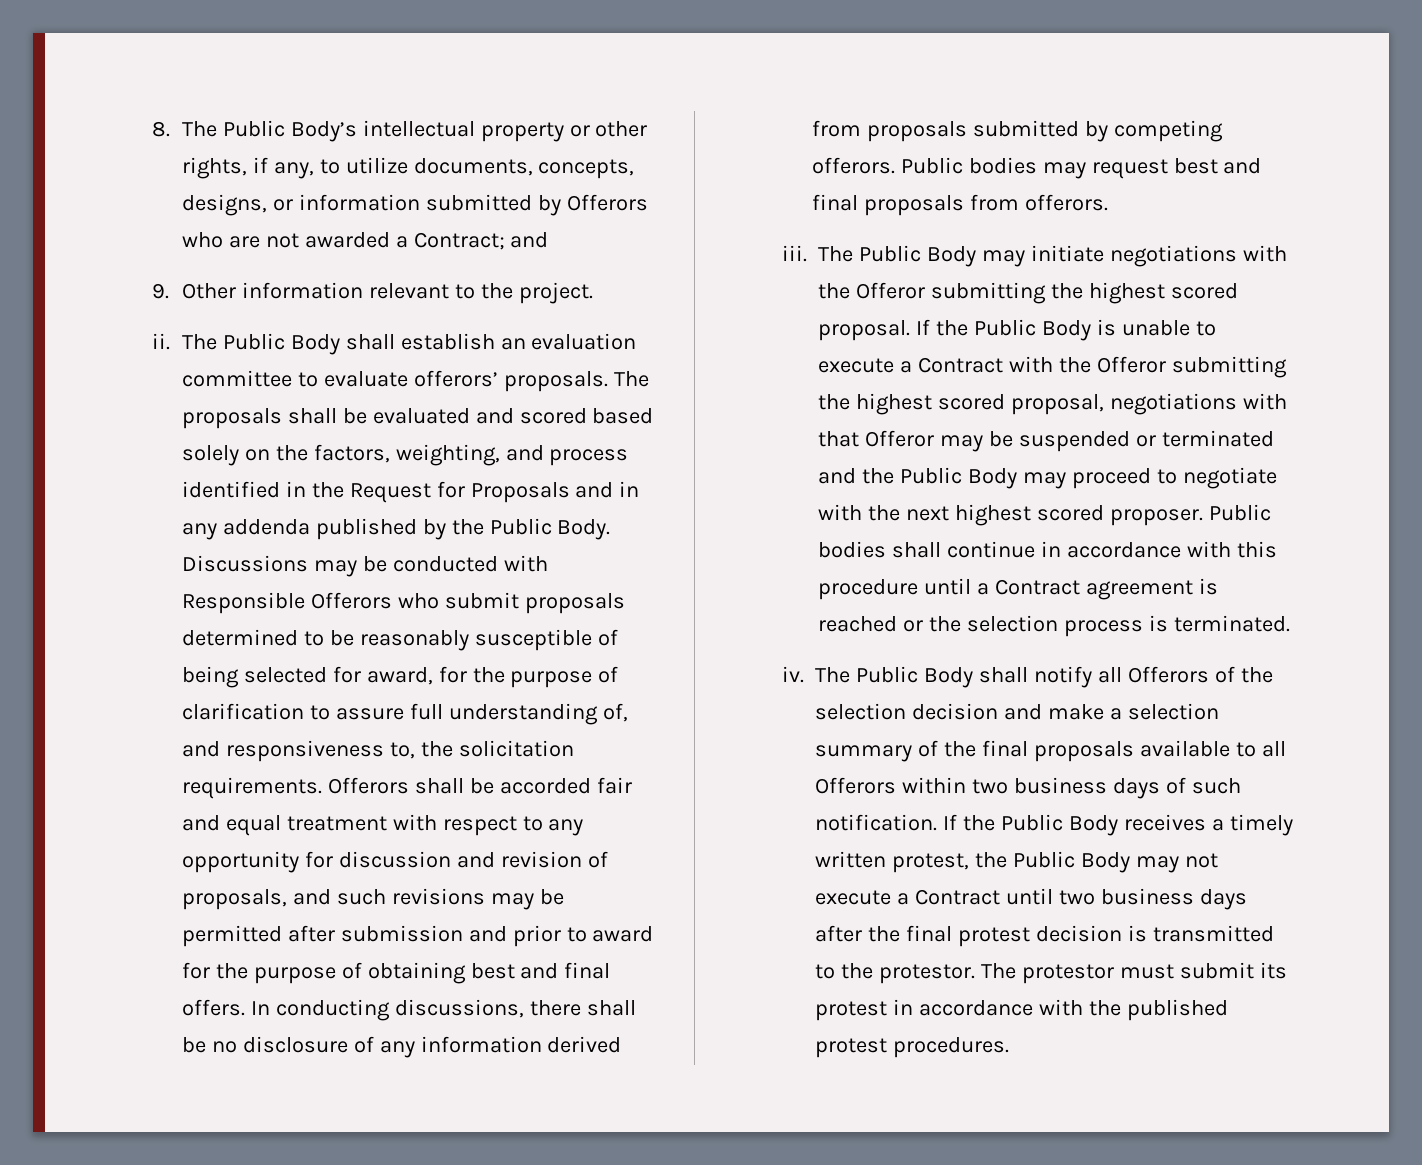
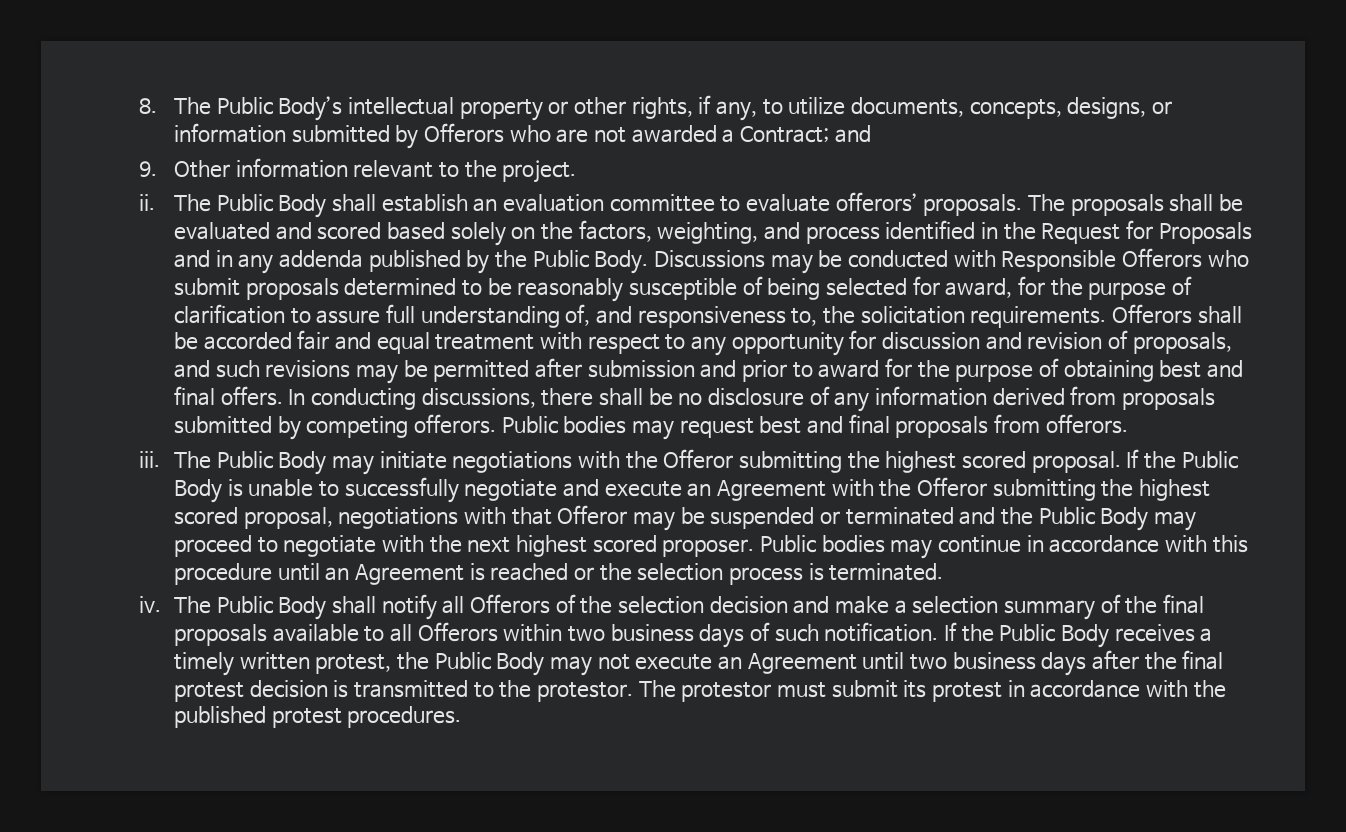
- If the Public Body is unable to execute a Contract with the Offeror submitting the highest scored proposal, negotiations with that Offeror may be suspended or terminated and the Public Body may proceed to negotiate with the next highest scored proposer.
+ If the Public Body is unable to successfully negotiate and execute an Agreement with the Offeror submitting the highest scored proposal, negotiations with that Offeror may be suspended or terminated and the Public Body may proceed to negotiate with the next highest scored proposer.
- Public bodies shall continue in accordance with this procedure until a Contract agreement is reached or the selection process is terminated.
+ Public bodies may continue in accordance with this procedure until an Agreement is reached or the selection process is terminated.
- If the Public Body receives a timely written protest, the Public Body may not execute a Contract until two business days after the final protest decision is transmitted to the protestor.
+ If the Public Body receives a timely written protest, the Public Body may not execute an Agreement until two business days after the final protest decision is transmitted to the protestor.

